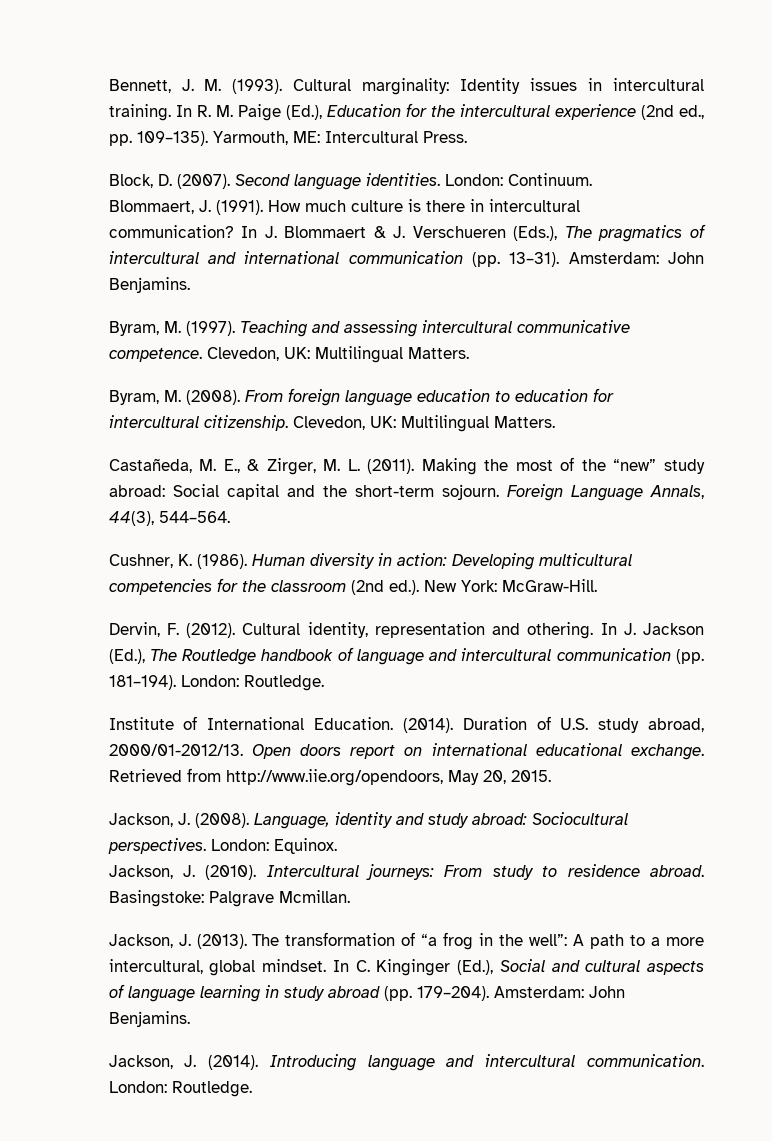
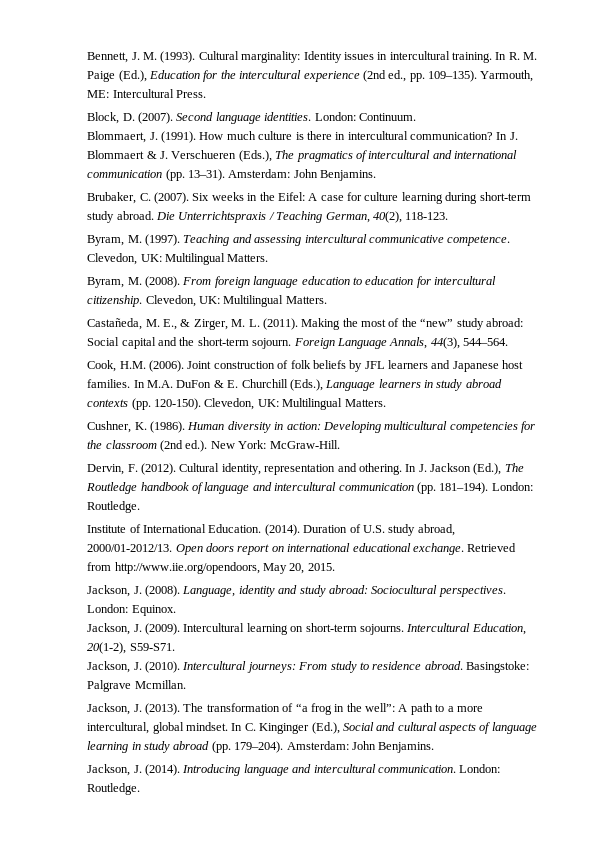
+ Brubaker, C. (2007). Six weeks in the Eifel: A case for culture learning during short-term study abroad. Die Unterrichtspraxis / Teaching German, 40(2), 118-123.
+ Cook, H.M. (2006). Joint construction of folk beliefs by JFL learners and Japanese host families. In M.A. DuFon & E. Churchill (Eds.), Language learners in study abroad contexts (pp. 120-150). Clevedon, UK: Multilingual Matters.
+ Jackson, J. (2009). Intercultural learning on short-term sojourns. Intercultural Education, 20(1-2), S59-S71.

